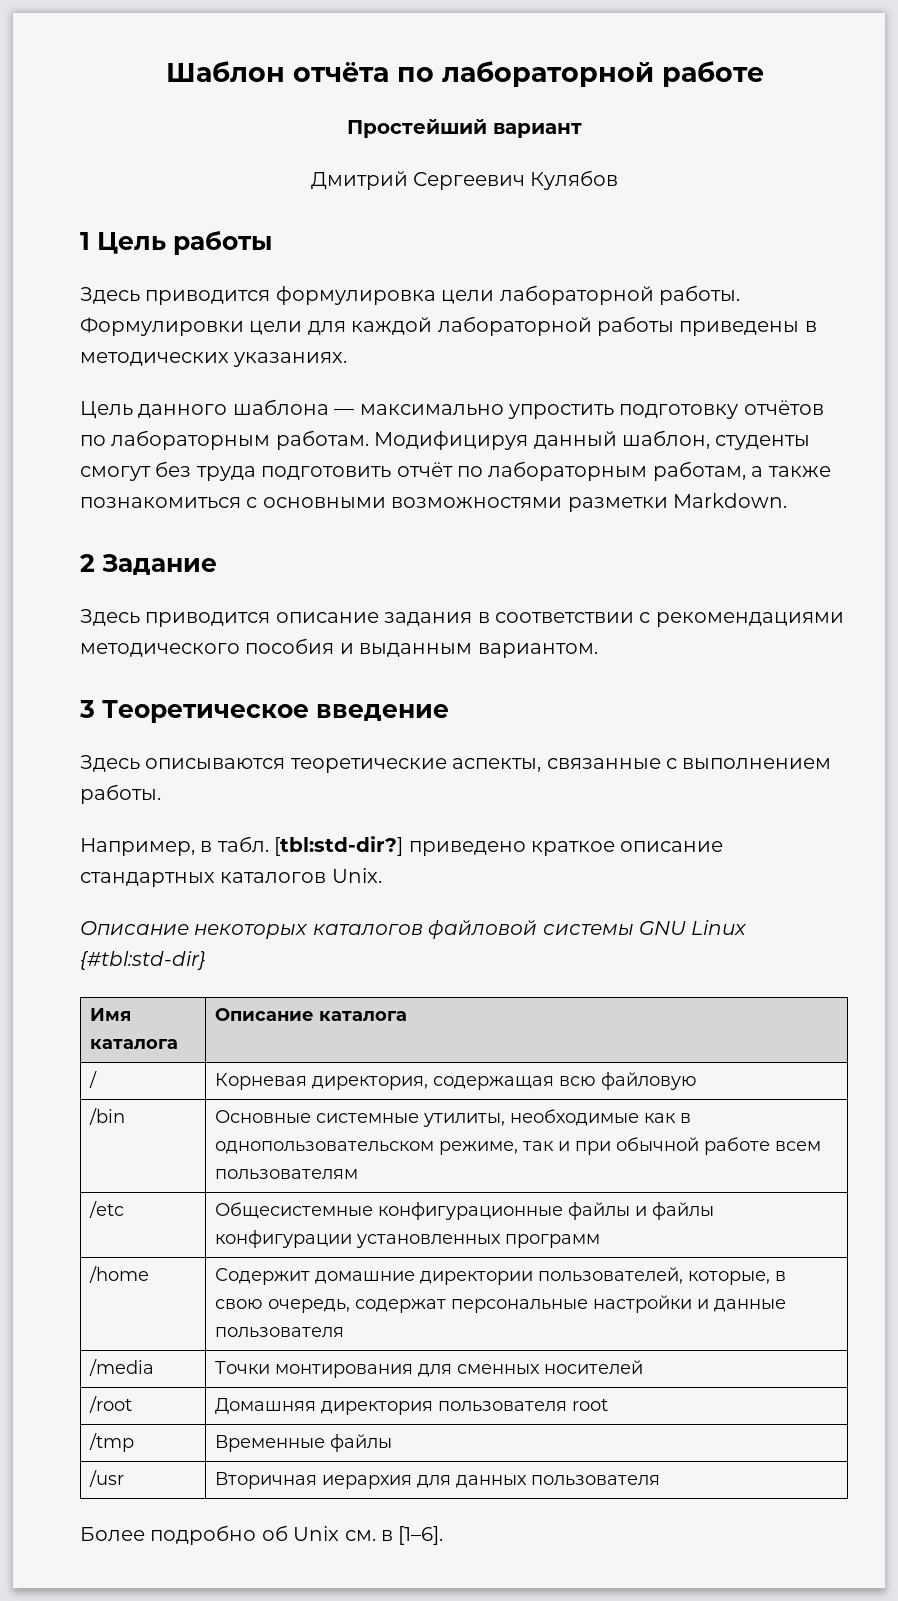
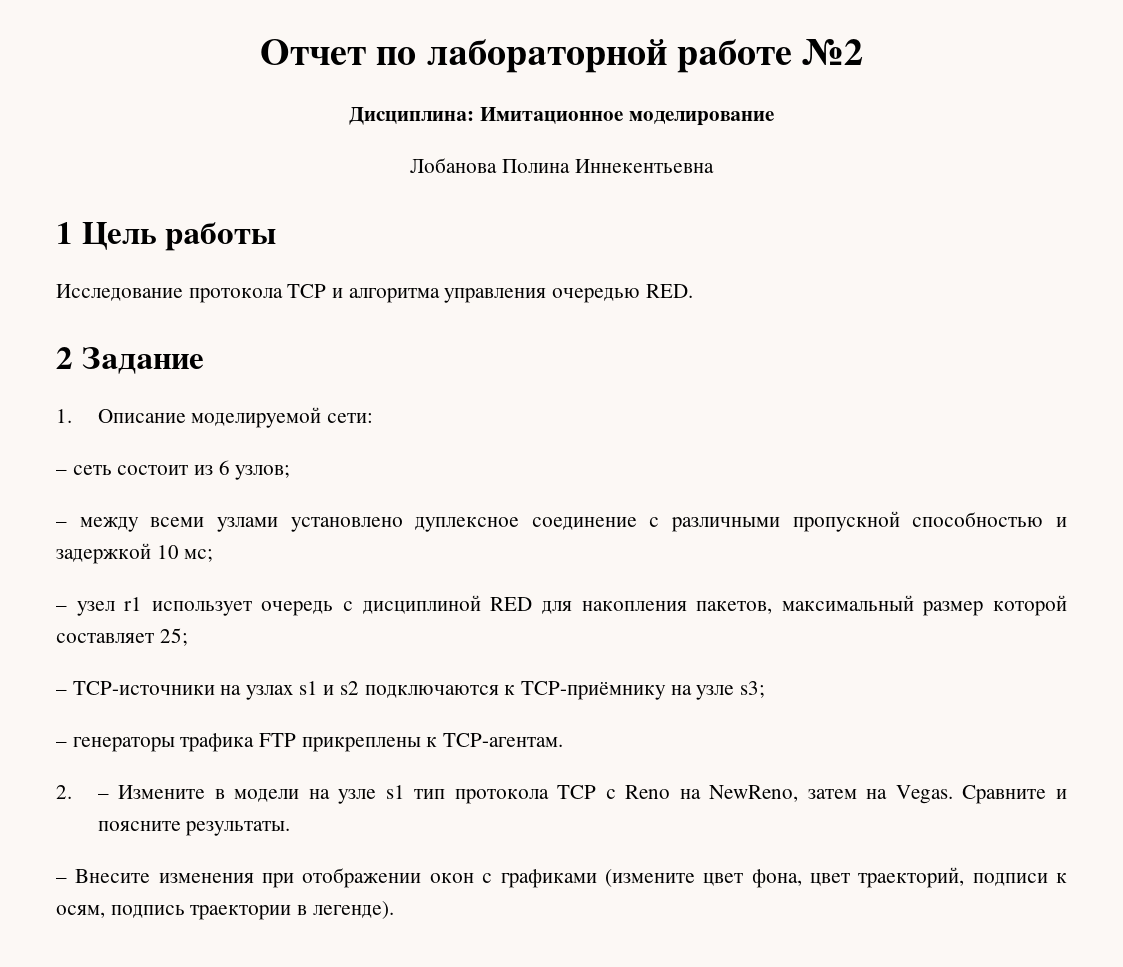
- Шаблон отчёта по лабораторной работе
- Простейший вариант
- Дмитрий Сергеевич Кулябов
+ Отчет по лабораторной работе №2
+ Дисциплина: Имитационное моделирование
+ Лобанова Полина Иннекентьевна
  1 Цель работы
- Здесь приводится формулировка цели лабораторной работы. Формулировки цели для каждой лабораторной работы приведены в методических указаниях.
- Цель данного шаблона — максимально упростить подготовку отчётов по лабораторным работам. Модифицируя данный шаблон, студенты смогут без труда подготовить отчёт по лабораторным работам, а также познакомиться с основными возможностями разметки Markdown.
+ Исследование протокола TCP и алгоритма управления очередью RED.
  2 Задание
- Здесь приводится описание задания в соответствии с рекомендациями методического пособия и выданным вариантом.
- 3 Теоретическое введение
- Здесь описываются теоретические аспекты, связанные с выполнением работы.
- Например, в табл. [tbl:std-dir?] приведено краткое описание стандартных каталогов Unix.
- Описание некоторых каталогов файловой системы GNU Linux {#tbl:std-dir}
- Имя каталога | Описание каталога
- / | Корневая директория, содержащая всю файловую
- /bin | Основные системные утилиты, необходимые как в однопользовательском режиме, так и при обычной работе всем пользователям
- /etc | Общесистемные конфигурационные файлы и файлы конфигурации установленных программ
- /home | Содержит домашние директории пользователей, которые, в свою очередь, содержат персональные настройки и данные пользователя
- /media | Точки монтирования для сменных носителей
- /root | Домашняя директория пользователя root
- /tmp | Временные файлы
- /usr | Вторичная иерархия для данных пользователя
- Более подробно об Unix см. в [1–6].
+ 1. Описание моделируемой сети:
+ – сеть состоит из 6 узлов;
+ – между всеми узлами установлено дуплексное соединение с различными пропускной способностью и задержкой 10 мс;
+ – узел r1 использует очередь с дисциплиной RED для накопления пакетов, максимальный размер которой составляет 25;
+ – TCP-источники на узлах s1 и s2 подключаются к TCP-приёмнику на узле s3;
+ – генераторы трафика FTP прикреплены к TCP-агентам.
+ 2. – Измените в модели на узле s1 тип протокола TCP с Reno на NewReno, затем на Vegas. Сравните и поясните результаты.
+ – Внесите изменения при отображении окон с графиками (измените цвет фона, цвет траекторий, подписи к осям, подпись траектории в легенде).

